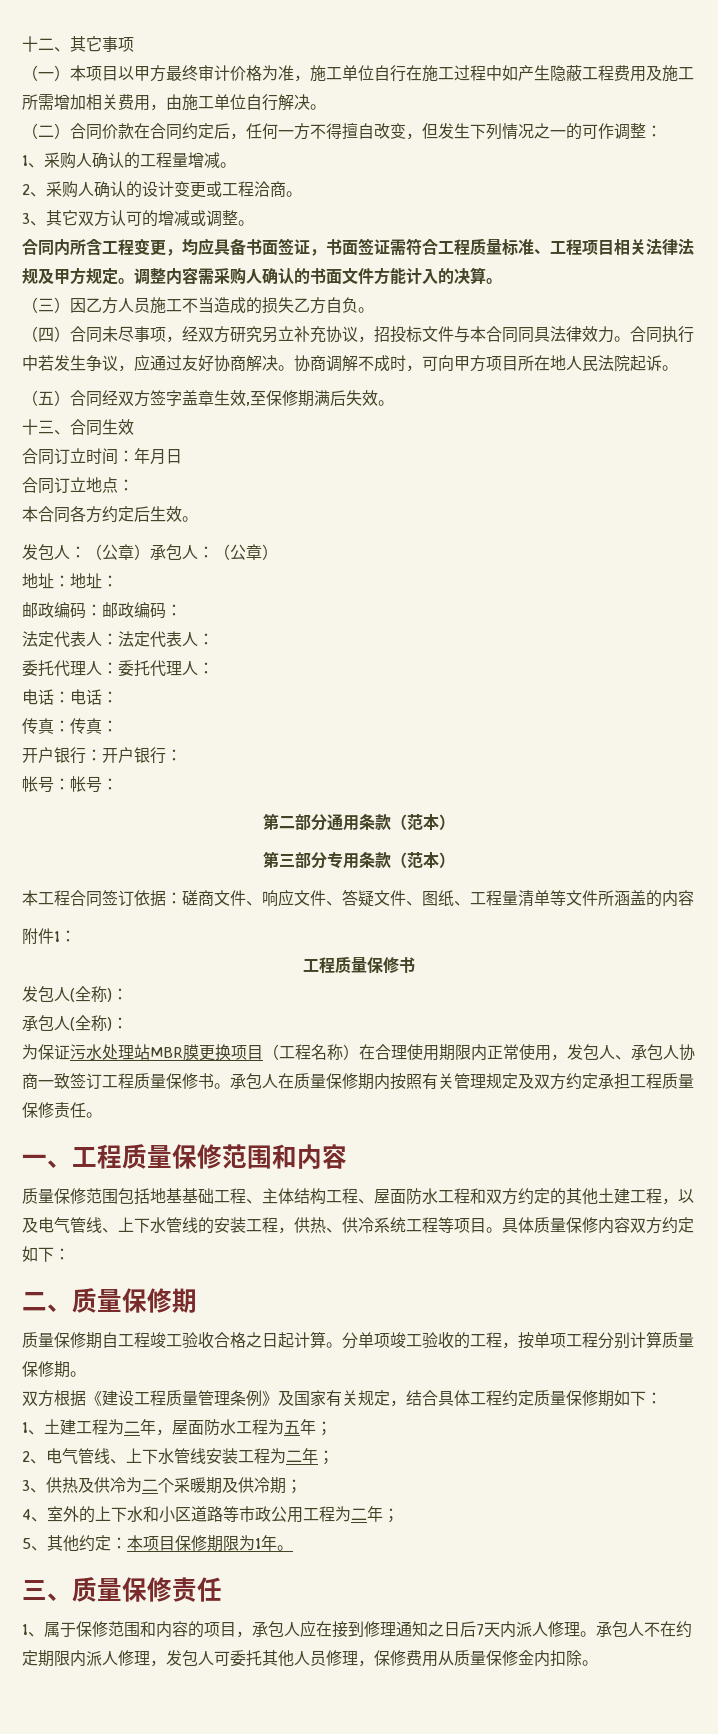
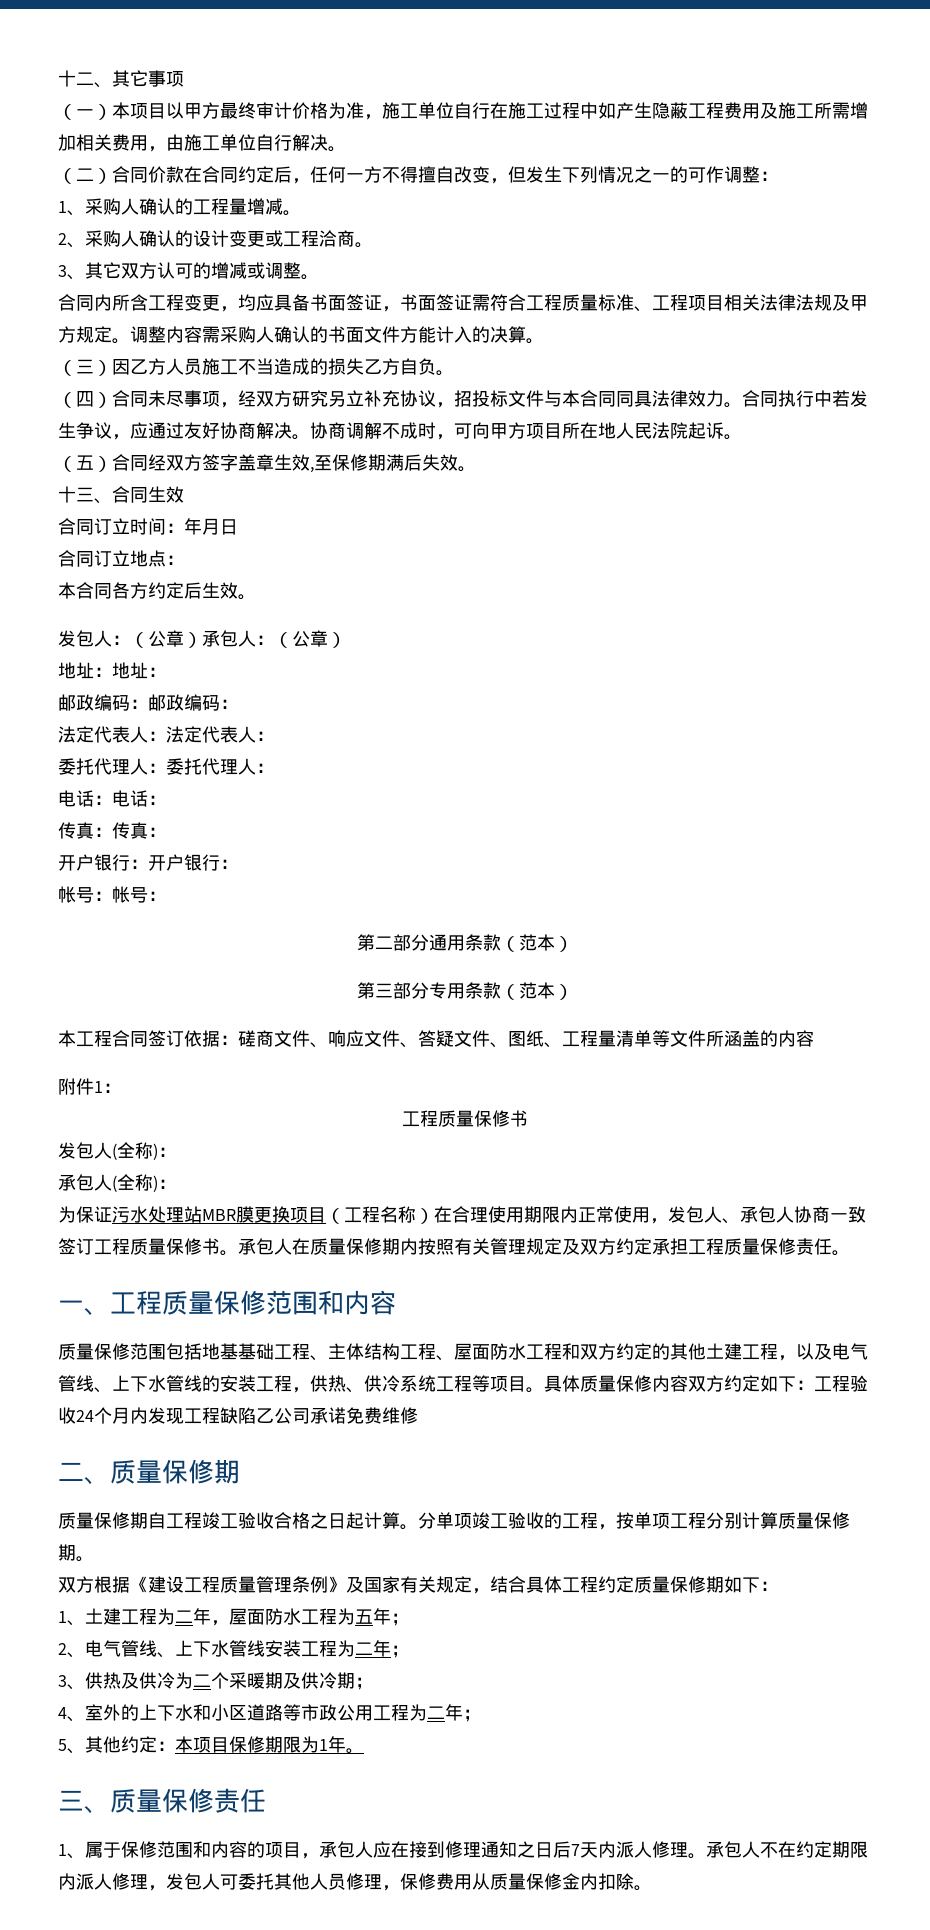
- 具体质量保修内容双方约定如下：
+ 具体质量保修内容双方约定如下：工程验收24个月内发现工程缺陷乙公司承诺免费维修

